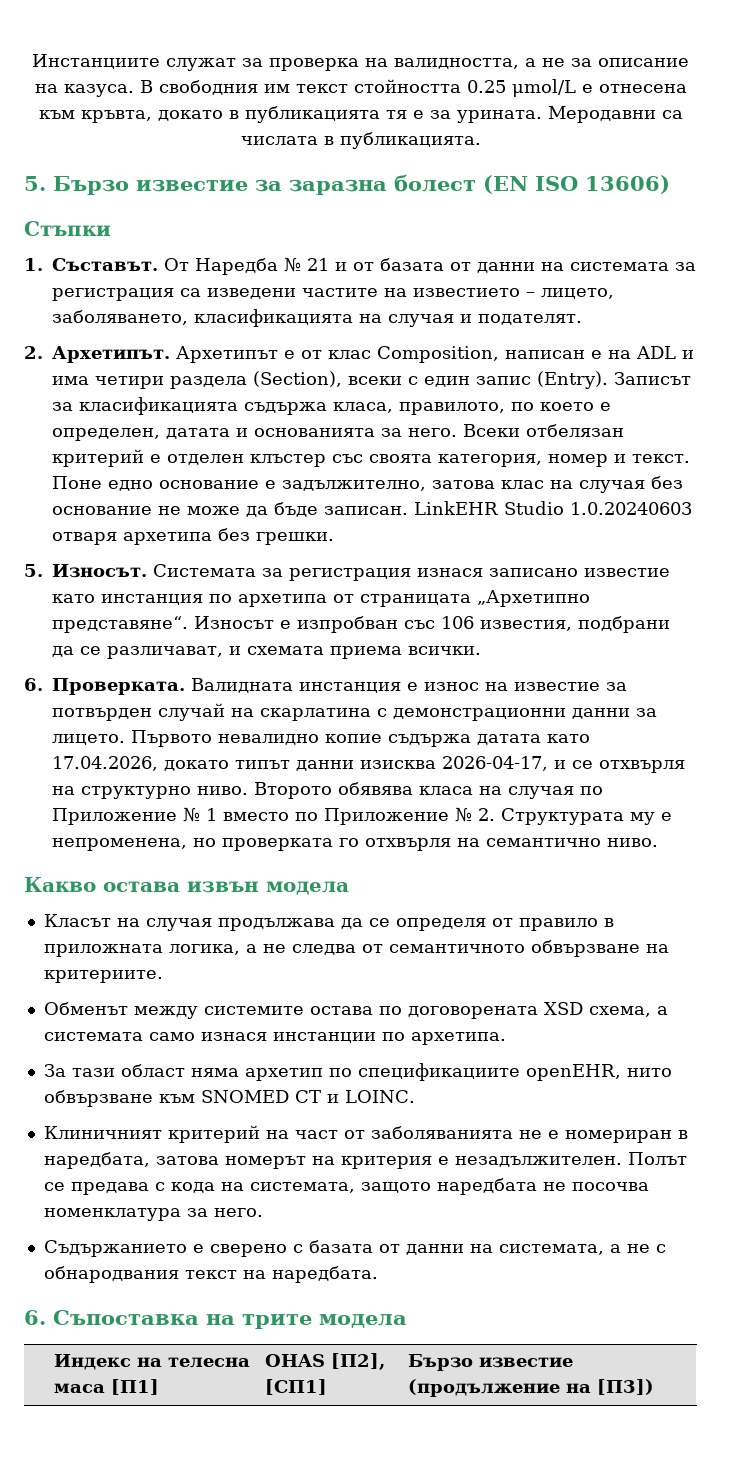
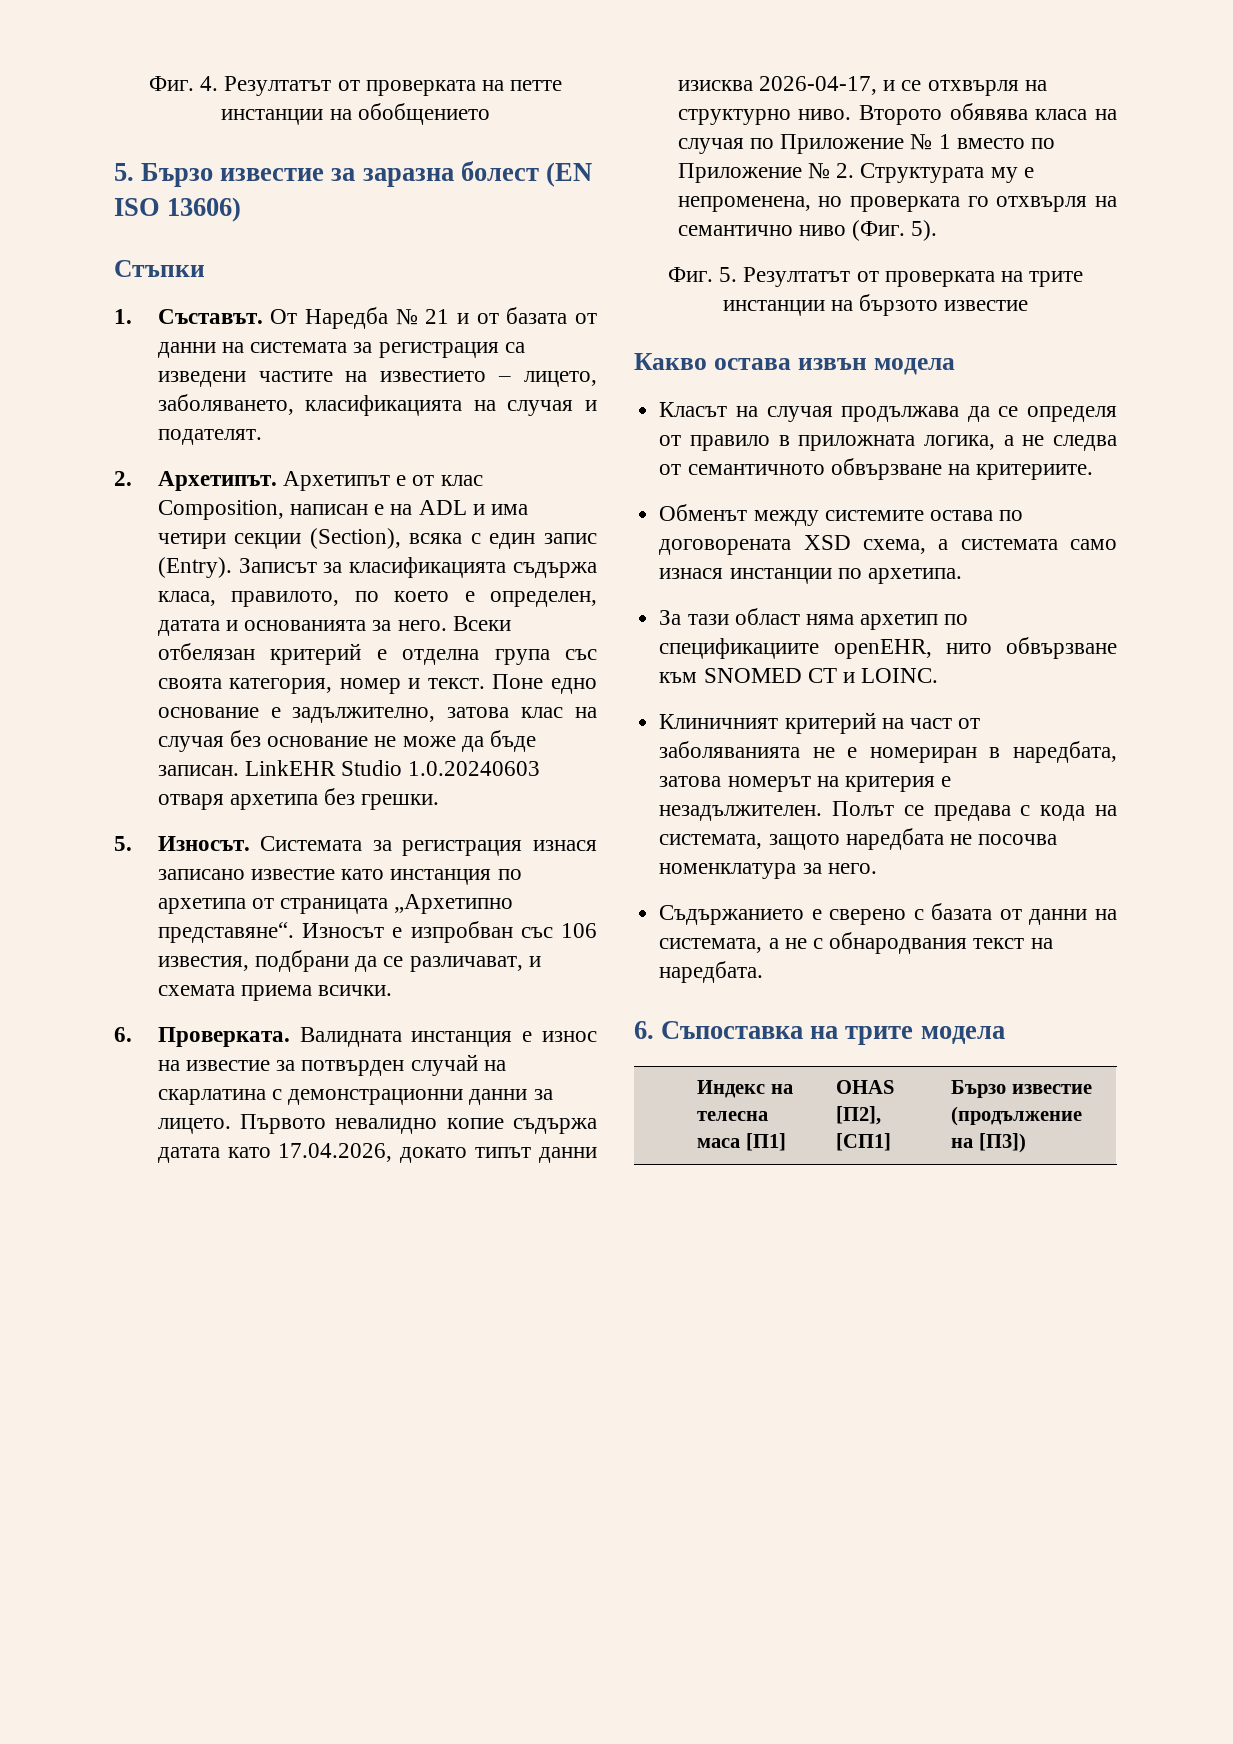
- Инстанциите служат за проверка на валидността, а не за описание на казуса. В свободния им текст стойността 0.25 μmol/L е отнесена към кръвта, докато в публикацията тя е за урината. Меродавни са числата в публикацията.
+ Фиг. 4. Резултатът от проверката на петте инстанции на обобщението
- Архетипът е от клас Composition, написан е на ADL и има четири раздела (Section), всеки с един запис (Entry).
+ Архетипът е от клас Composition, написан е на ADL и има четири секции (Section), всяка с един запис (Entry).
- Всеки отбелязан критерий е отделен клъстер със своята категория, номер и текст.
+ Всеки отбелязан критерий е отделна група със своята категория, номер и текст.
- Второто обявява класа на случая по Приложение № 1 вместо по Приложение № 2. Структурата му е непроменена, но проверката го отхвърля на семантично ниво.
+ Второто обявява класа на случая по Приложение № 1 вместо по Приложение № 2. Структурата му е непроменена, но проверката го отхвърля на семантично ниво (Фиг. 5).
+ Фиг. 5. Резултатът от проверката на трите инстанции на бързото известие

